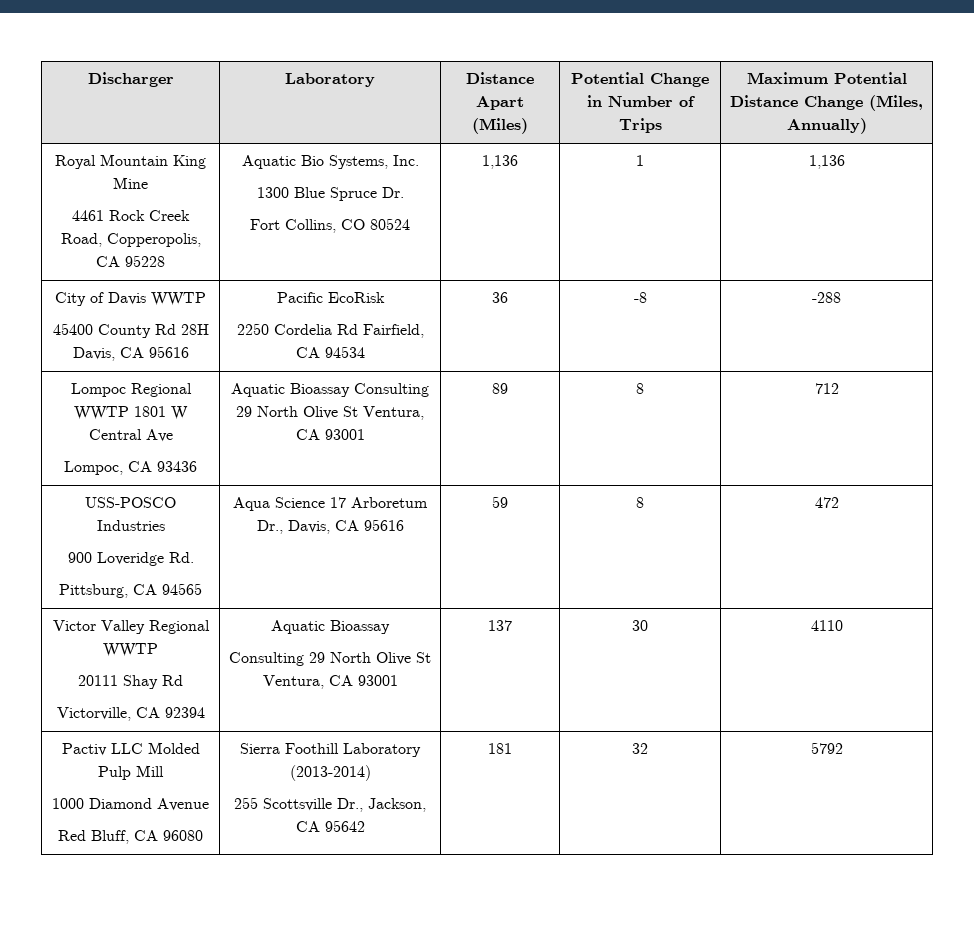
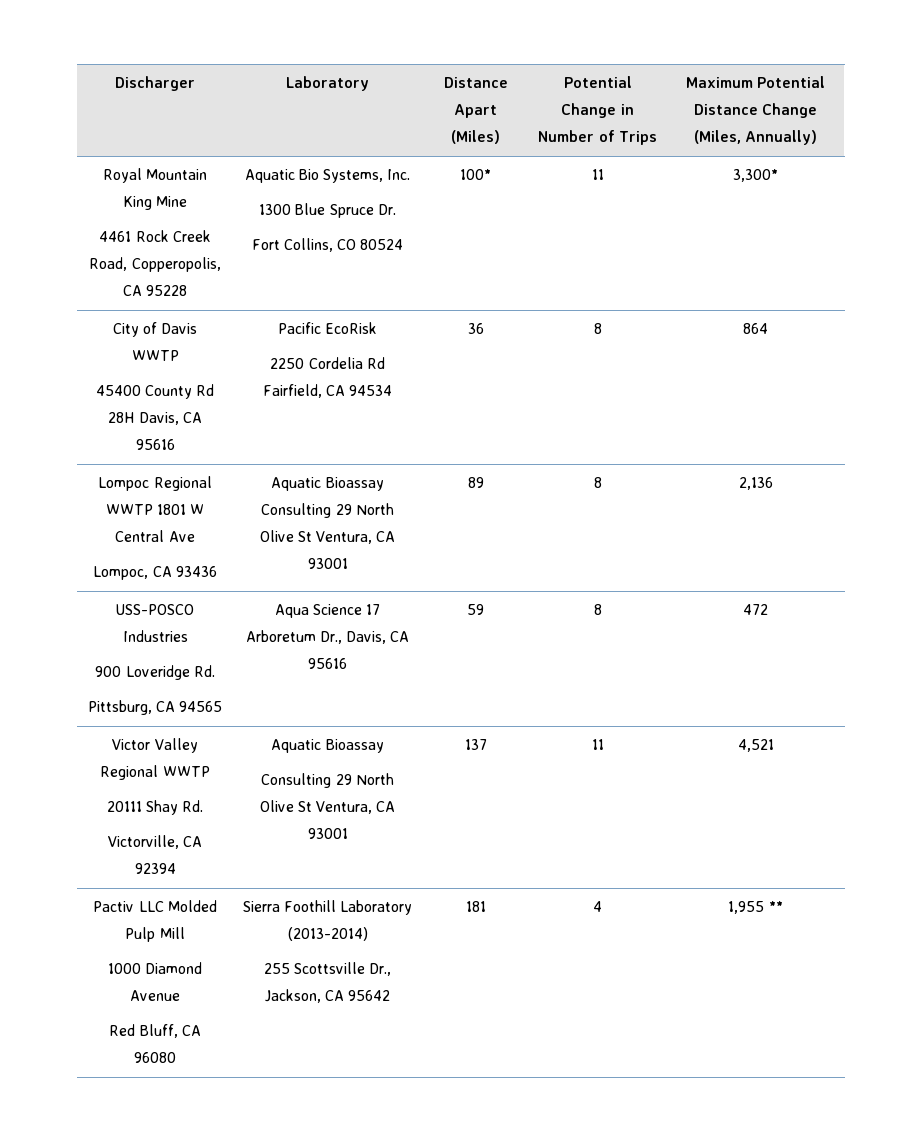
  Royal Mountain King Mine
  4461 Rock Creek Road, Copperopolis, CA 95228 | Aquatic Bio Systems, Inc.
  1300 Blue Spruce Dr.
- Fort Collins, CO 80524 | 1,136 | 1 | 1,136
+ Fort Collins, CO 80524 | 100* | 11 | 3,300*
  City of Davis WWTP
  45400 County Rd 28H Davis, CA 95616 | Pacific EcoRisk
- 2250 Cordelia Rd Fairfield, CA 94534 | 36 | -8 | -288
+ 2250 Cordelia Rd Fairfield, CA 94534 | 36 | 8 | 864
  Lompoc Regional WWTP 1801 W Central Ave
- Lompoc, CA 93436 | Aquatic Bioassay Consulting 29 North Olive St Ventura, CA 93001 | 89 | 8 | 712
+ Lompoc, CA 93436 | Aquatic Bioassay Consulting 29 North Olive St Ventura, CA 93001 | 89 | 8 | 2,136
  Victor Valley Regional WWTP
- 20111 Shay Rd
+ 20111 Shay Rd.
  Victorville, CA 92394 | Aquatic Bioassay
- Consulting 29 North Olive St Ventura, CA 93001 | 137 | 30 | 4110
+ Consulting 29 North Olive St Ventura, CA 93001 | 137 | 11 | 4,521
  Pactiv LLC Molded Pulp Mill
  1000 Diamond Avenue
  Red Bluff, CA 96080 | Sierra Foothill Laboratory (2013-2014)
- 255 Scottsville Dr., Jackson, CA 95642 | 181 | 32 | 5792
+ 255 Scottsville Dr., Jackson, CA 95642 | 181 | 4 | 1,955 **

